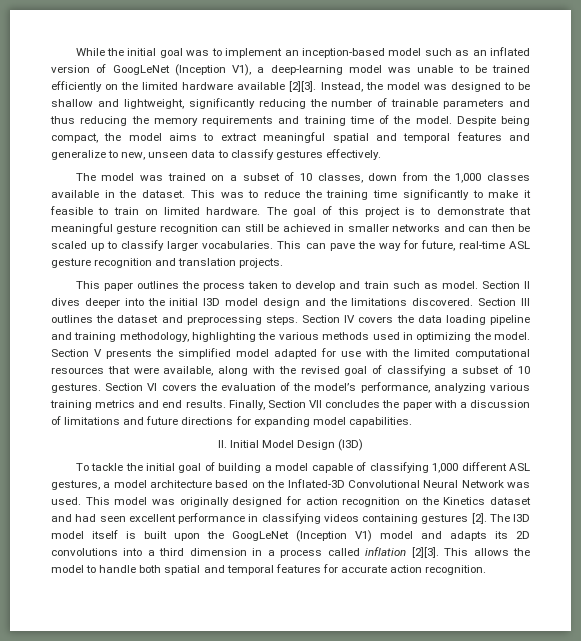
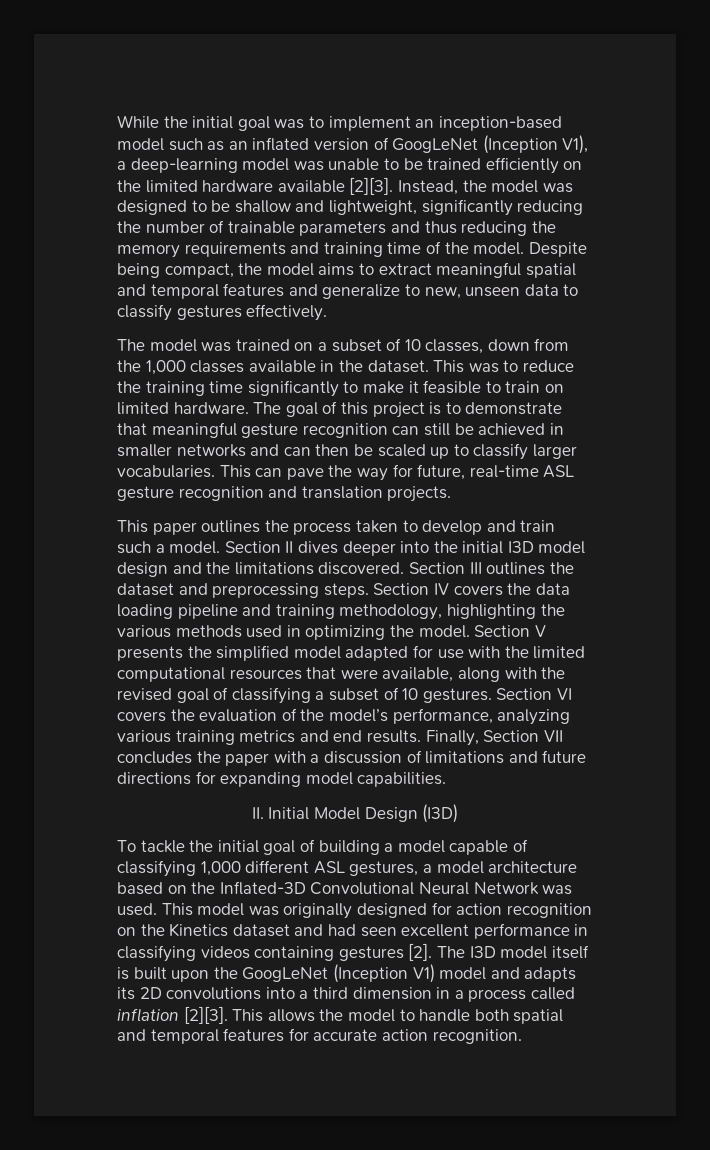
- This paper outlines the process taken to develop and train such as model.
+ This paper outlines the process taken to develop and train such a model.

